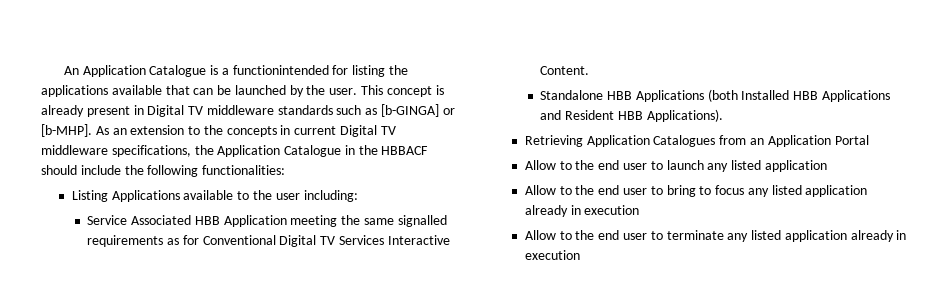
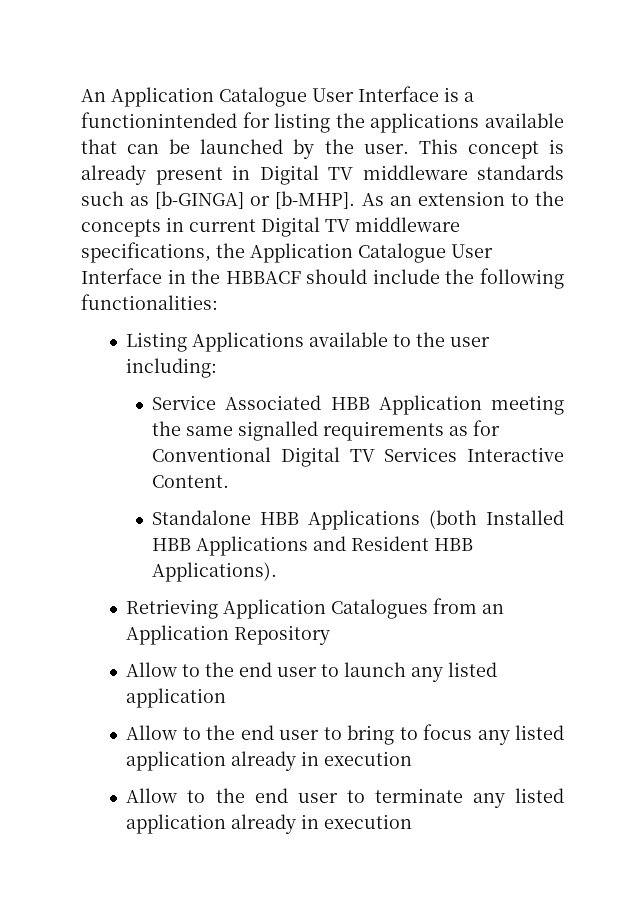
- An Application Catalogue is a functionintended for listing the applications available that can be launched by the user.
+ An Application Catalogue User Interface is a functionintended for listing the applications available that can be launched by the user.
- As an extension to the concepts in current Digital TV middleware specifications, the Application Catalogue in the HBBACF should include the following functionalities:
+ As an extension to the concepts in current Digital TV middleware specifications, the Application Catalogue User Interface in the HBBACF should include the following functionalities:
- Retrieving Application Catalogues from an Application Portal
+ Retrieving Application Catalogues from an Application Repository

